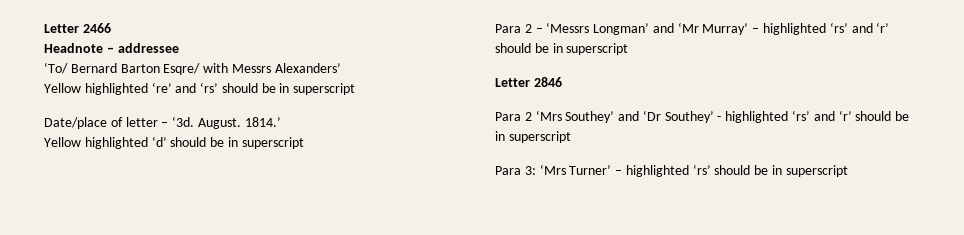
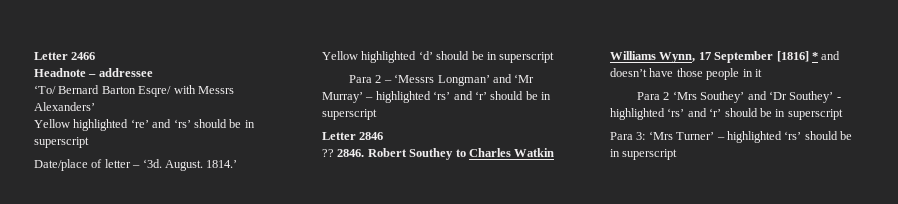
+ ?? 2846. Robert Southey to Charles Watkin Williams Wynn, 17 September [1816] * and doesn’t have those people in it

